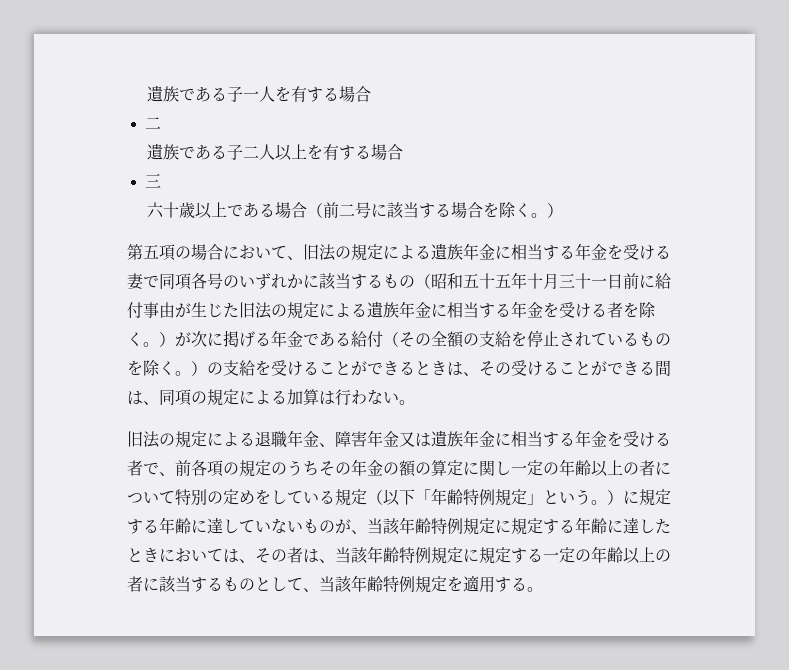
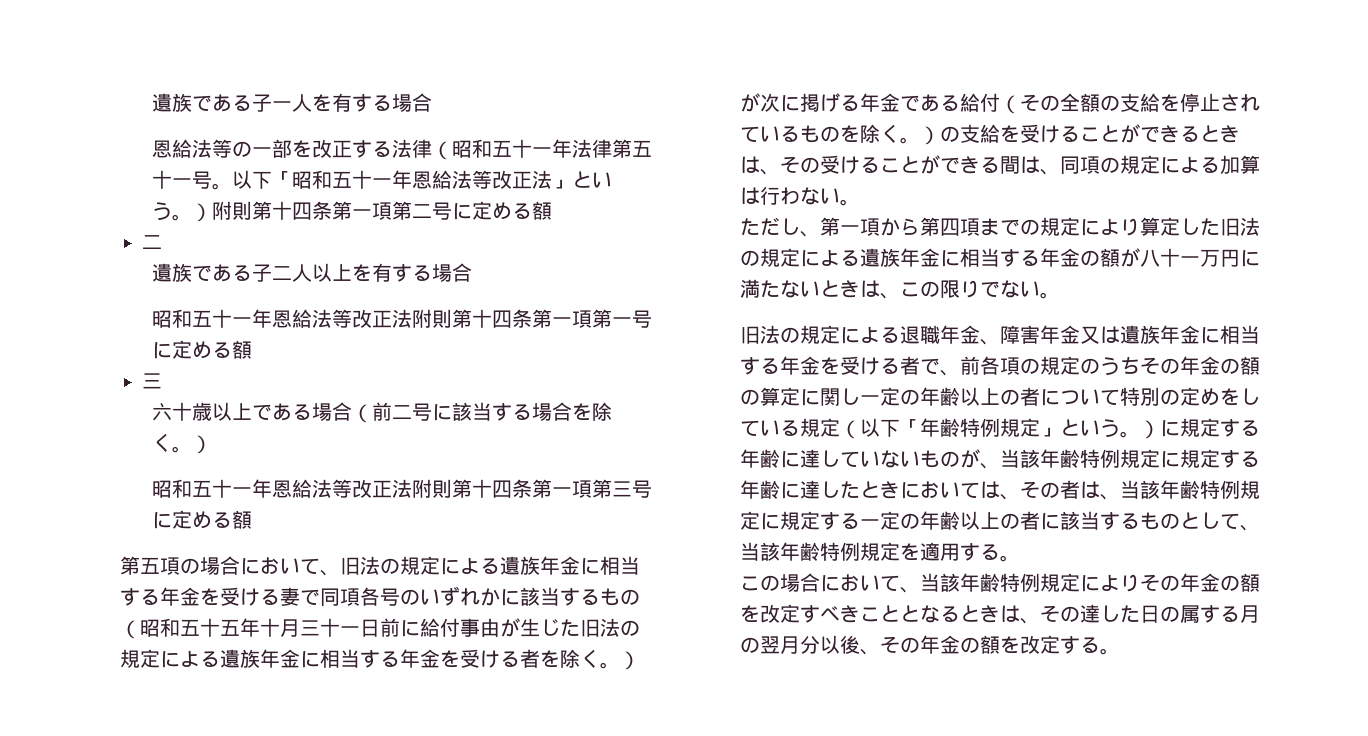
+ 恩給法等の一部を改正する法律（昭和五十一年法律第五十一号。以下「昭和五十一年恩給法等改正法」という。）附則第十四条第一項第二号に定める額
+ 昭和五十一年恩給法等改正法附則第十四条第一項第一号に定める額
+ 昭和五十一年恩給法等改正法附則第十四条第一項第三号に定める額
+ ただし、第一項から第四項までの規定により算定した旧法の規定による遺族年金に相当する年金の額が八十一万円に満たないときは、この限りでない。
+ この場合において、当該年齢特例規定によりその年金の額を改定すべきこととなるときは、その達した日の属する月の翌月分以後、その年金の額を改定する。

